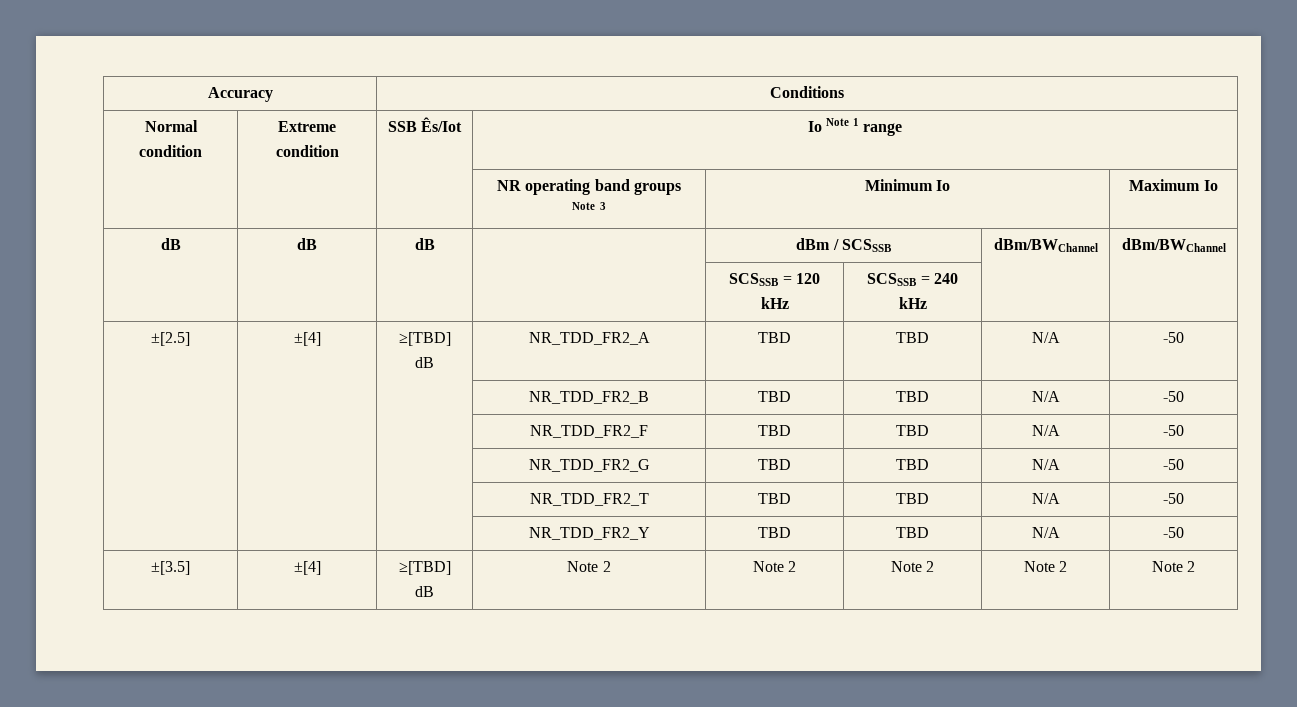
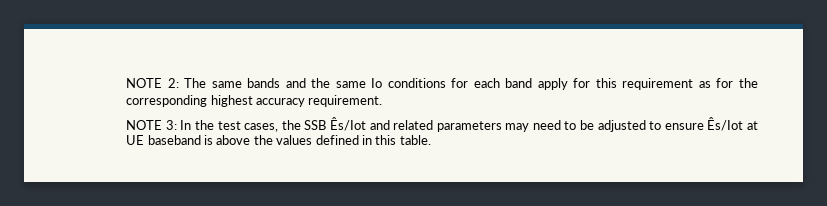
- Accuracy | Conditions
- Normal condition | Extreme condition | SSB Ês/Iot | Io Note 1 range
- | | | NR operating band groups Note 3 | Minimum Io | Maximum Io
- dB | dB | dB | | dBm / SCSSSB | dBm/BWChannel | dBm/BWChannel
- | | | | SCSSSB = 120 kHz | SCSSSB = 240 kHz | |
- ±[2.5] | ±[4] | ≥[TBD] dB | NR_TDD_FR2_A | TBD | TBD | N/A | -50
- | | | NR_TDD_FR2_B | TBD | TBD | N/A | -50
- | | | NR_TDD_FR2_F | TBD | TBD | N/A | -50
- | | | NR_TDD_FR2_G | TBD | TBD | N/A | -50
- | | | NR_TDD_FR2_T | TBD | TBD | N/A | -50
- | | | NR_TDD_FR2_Y | TBD | TBD | N/A | -50
- ±[3.5] | ±[4] | ≥[TBD] dB | Note 2 | Note 2 | Note 2 | Note 2 | Note 2
+ NOTE 2: The same bands and the same Io conditions for each band apply for this requirement as for the corresponding highest accuracy requirement.
+ NOTE 3: In the test cases, the SSB Ês/Iot and related parameters may need to be adjusted to ensure Ês/Iot at UE baseband is above the values defined in this table.

